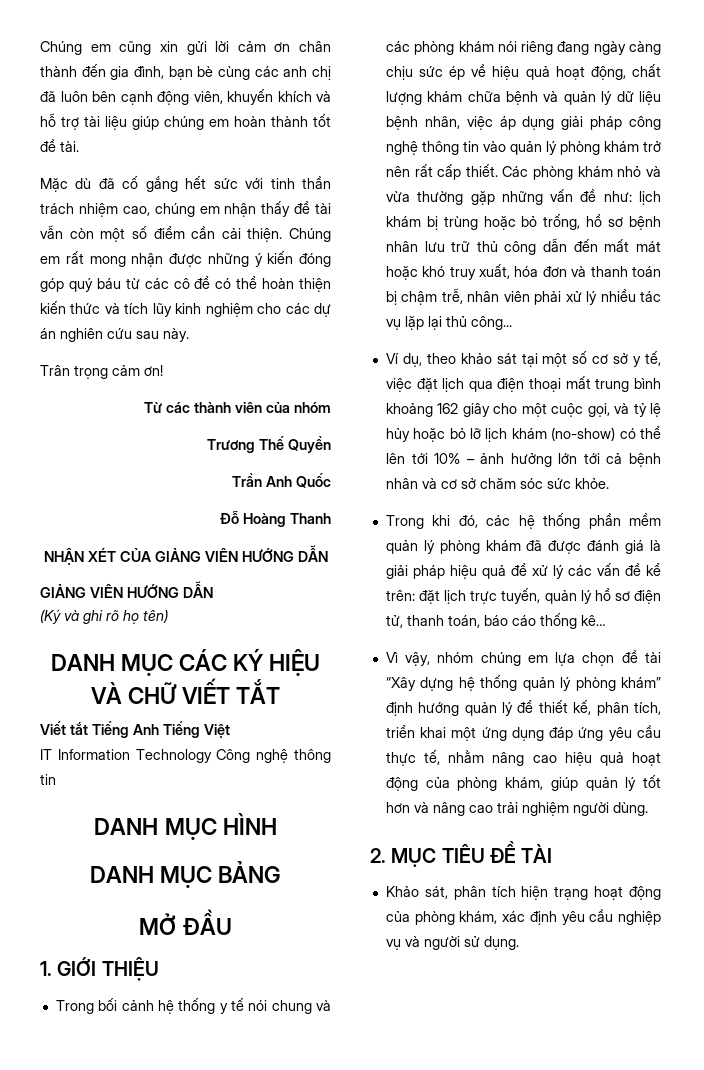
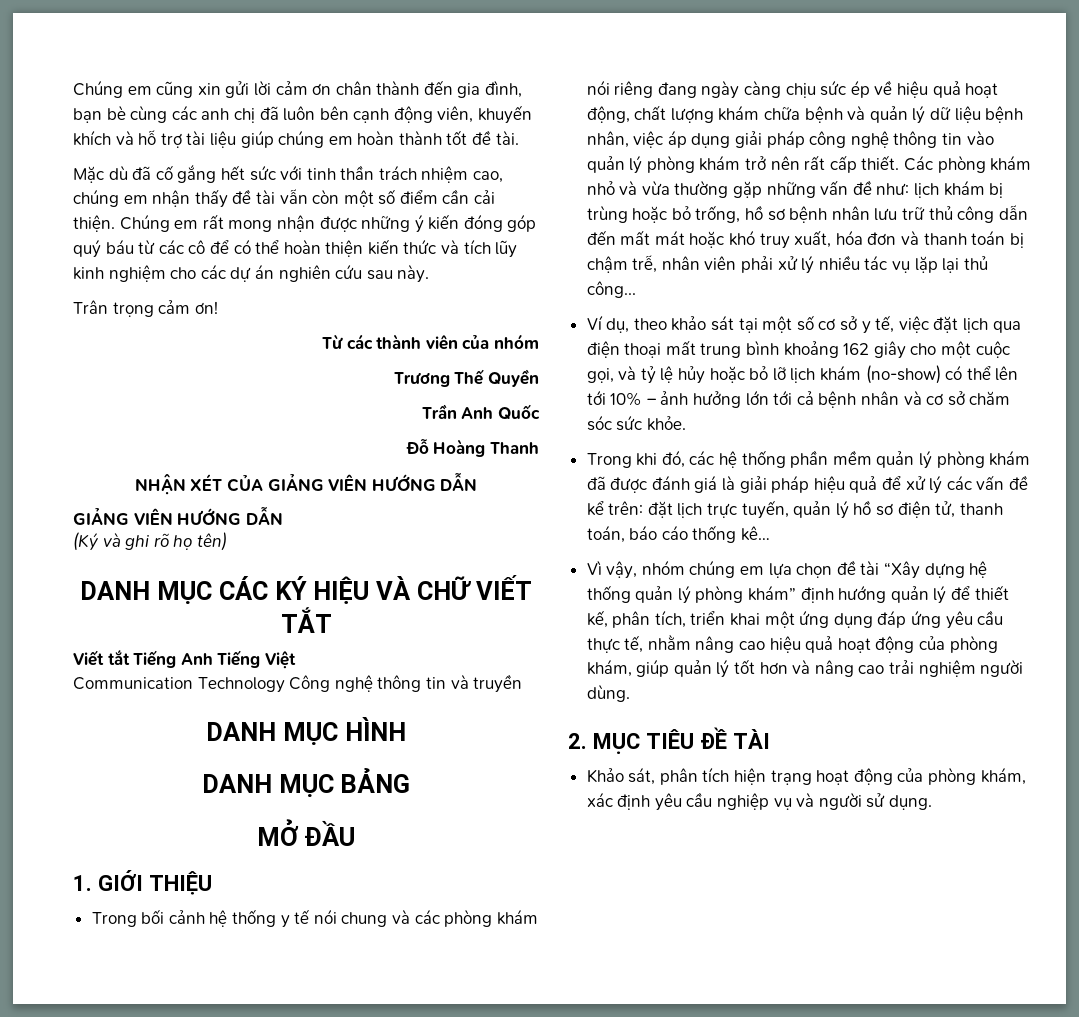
- IT Information Technology Công nghệ thông tin
+ Communication Technology Công nghệ thông tin và truyền

